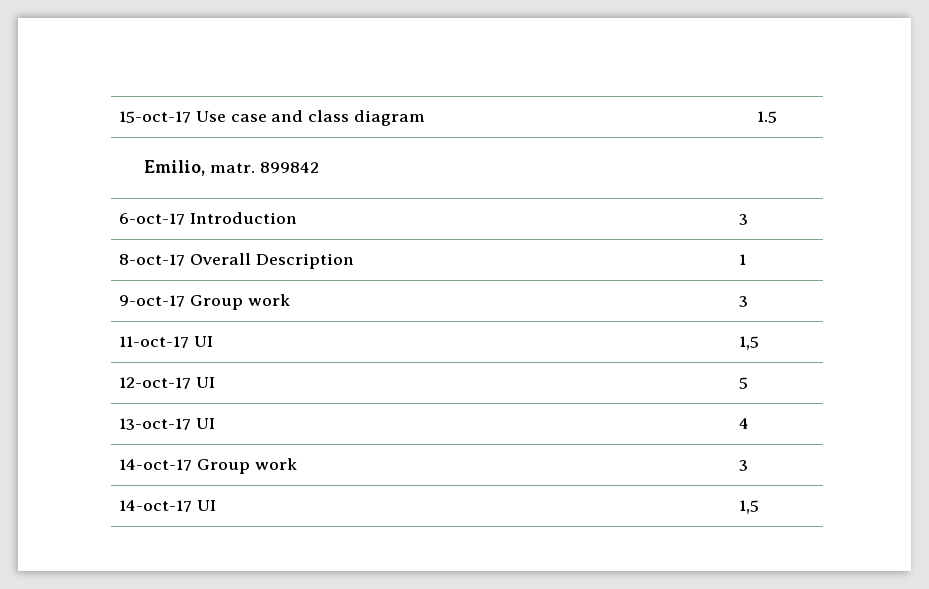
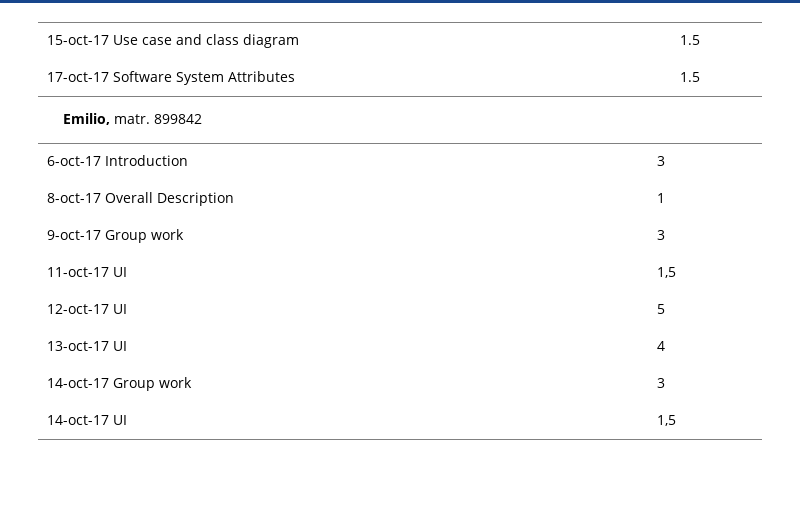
+ 17-oct-17 Software System Attributes | 1.5

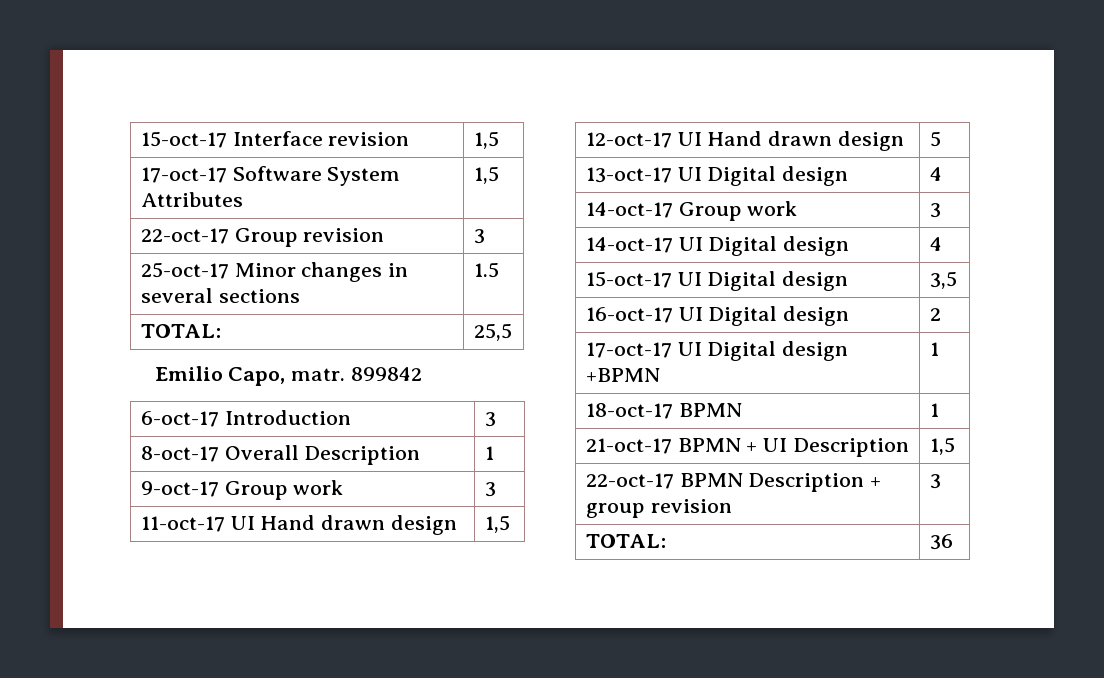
- 15-oct-17 Use case and class diagram | 1.5
- 17-oct-17 Software System Attributes | 1.5
- Emilio, matr.
+ 15-oct-17 Interface revision | 1,5
+ 17-oct-17 Software System Attributes | 1,5
+ 22-oct-17 Group revision | 3
+ 25-oct-17 Minor changes in several sections | 1.5
+ TOTAL: | 25,5
+ Emilio Capo, matr.
- 11-oct-17 UI | 1,5
+ 11-oct-17 UI Hand drawn design | 1,5
- 12-oct-17 UI | 5
+ 12-oct-17 UI Hand drawn design | 5
- 13-oct-17 UI | 4
+ 13-oct-17 UI Digital design | 4
- 14-oct-17 UI | 1,5
+ 14-oct-17 UI Digital design | 4
+ 15-oct-17 UI Digital design | 3,5
+ 16-oct-17 UI Digital design | 2
+ 17-oct-17 UI Digital design +BPMN | 1
+ 18-oct-17 BPMN | 1
+ 21-oct-17 BPMN + UI Description | 1,5
+ 22-oct-17 BPMN Description + group revision | 3
+ TOTAL: | 36

